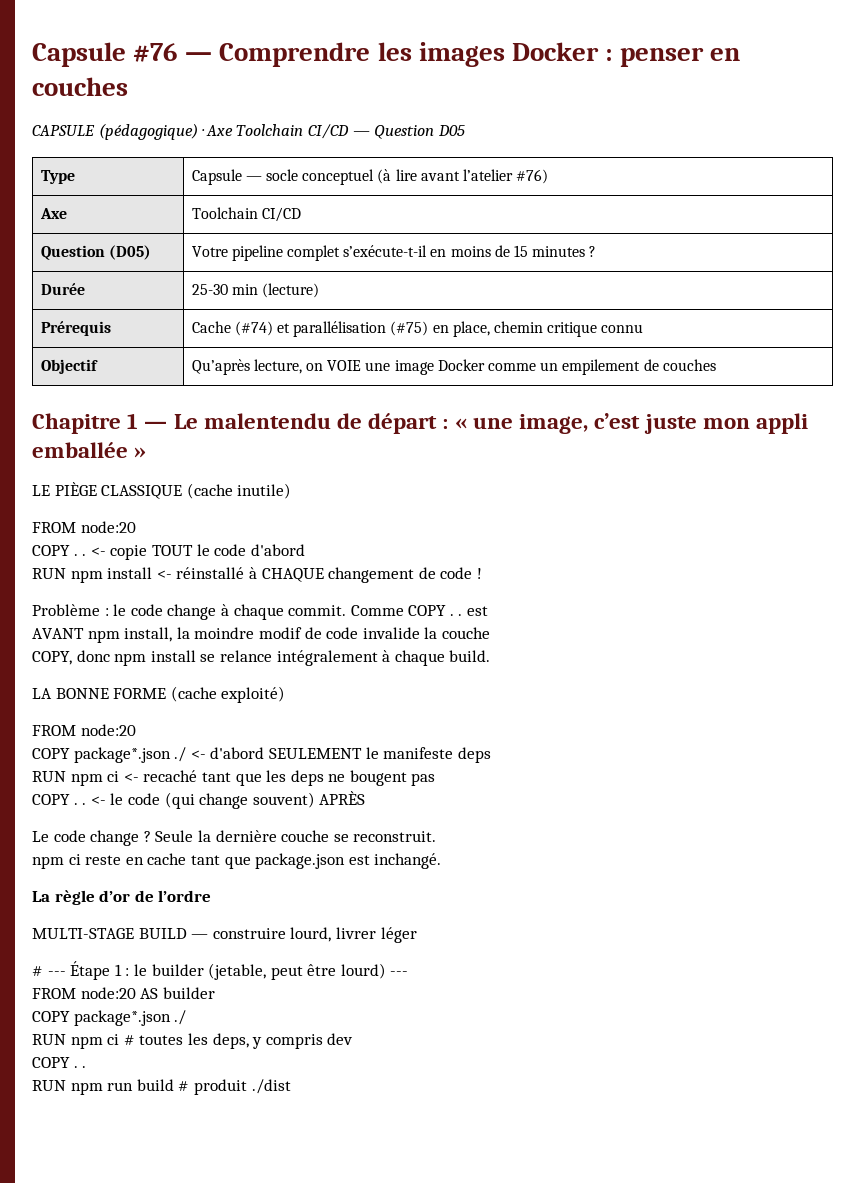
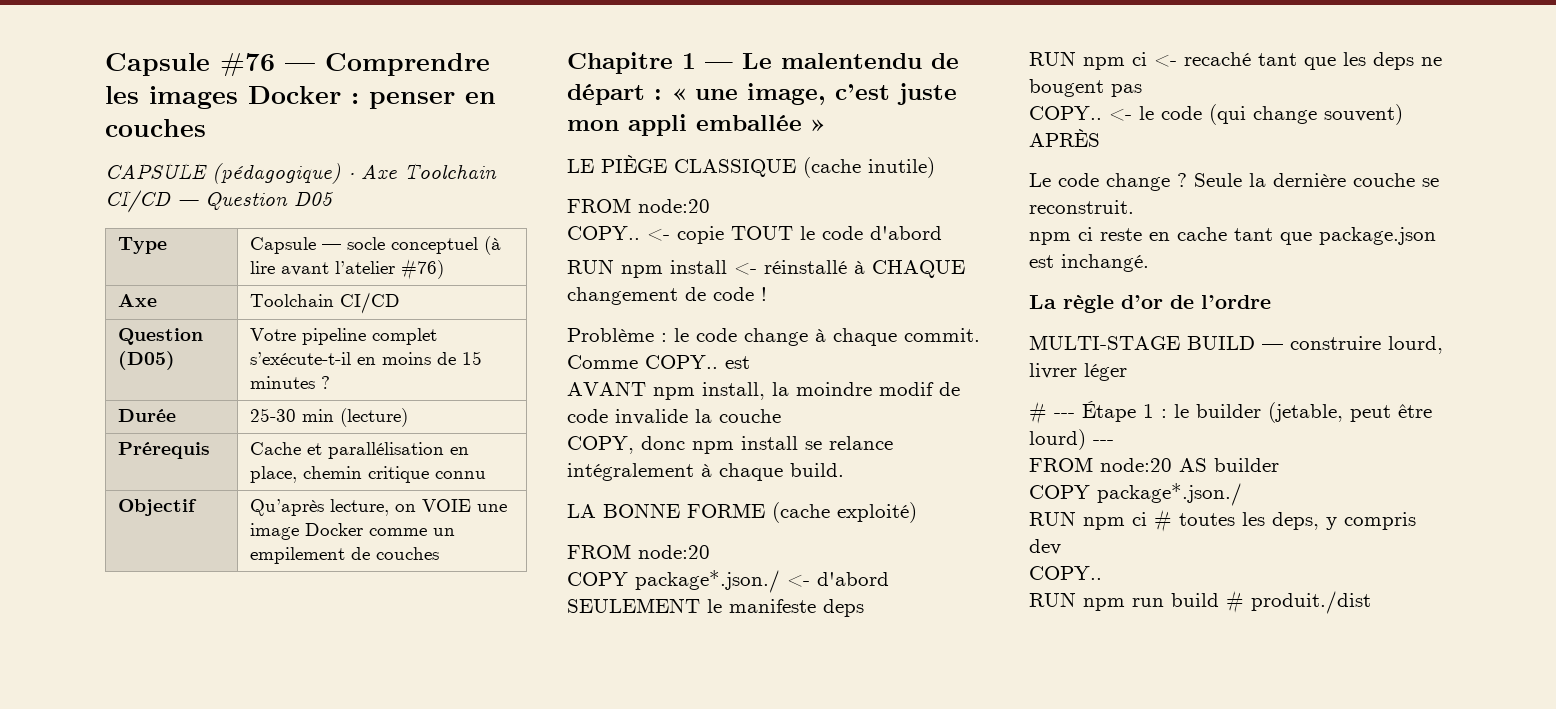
- Prérequis | Cache (#74) et parallélisation (#75) en place, chemin critique connu
+ Prérequis | Cache et parallélisation en place, chemin critique connu
  LE PIÈGE CLASSIQUE (cache inutile)
  FROM node:20
- COPY . .
+ COPY..
- Comme COPY . . est
+ Comme COPY.. est
- COPY package*.json ./ <- d'abord SEULEMENT le manifeste deps
+ COPY package*.json./ <- d'abord SEULEMENT le manifeste deps
  RUN npm ci <- recaché tant que les deps ne bougent pas
- COPY . .
+ COPY..
  FROM node:20 AS builder
- COPY package*.json ./
+ COPY package*.json./
  RUN npm ci # toutes les deps, y compris dev
- COPY . .
+ COPY..
- RUN npm run build # produit ./dist
+ RUN npm run build # produit./dist

